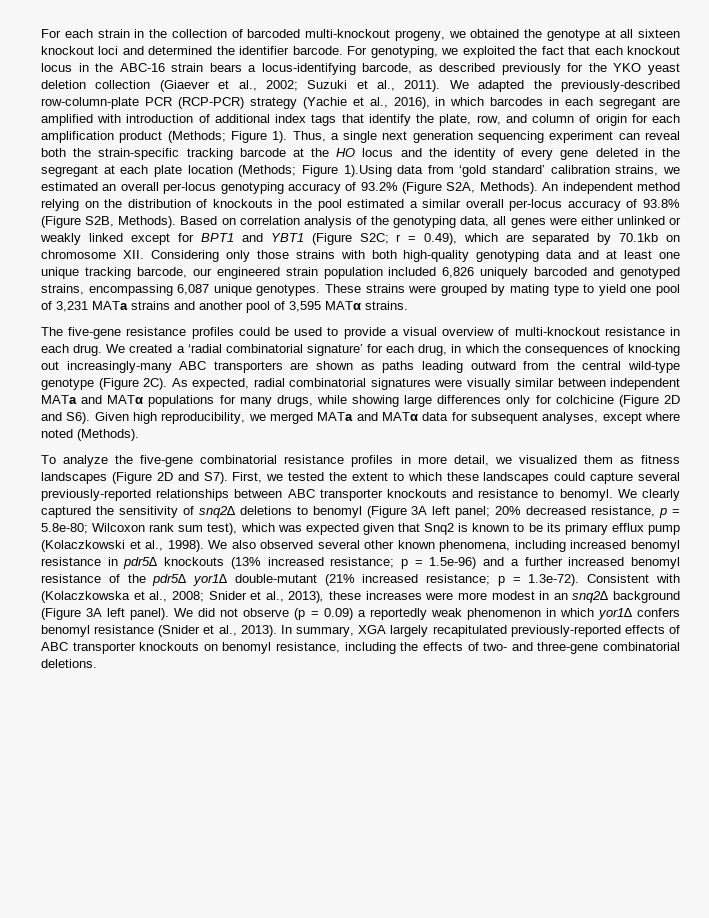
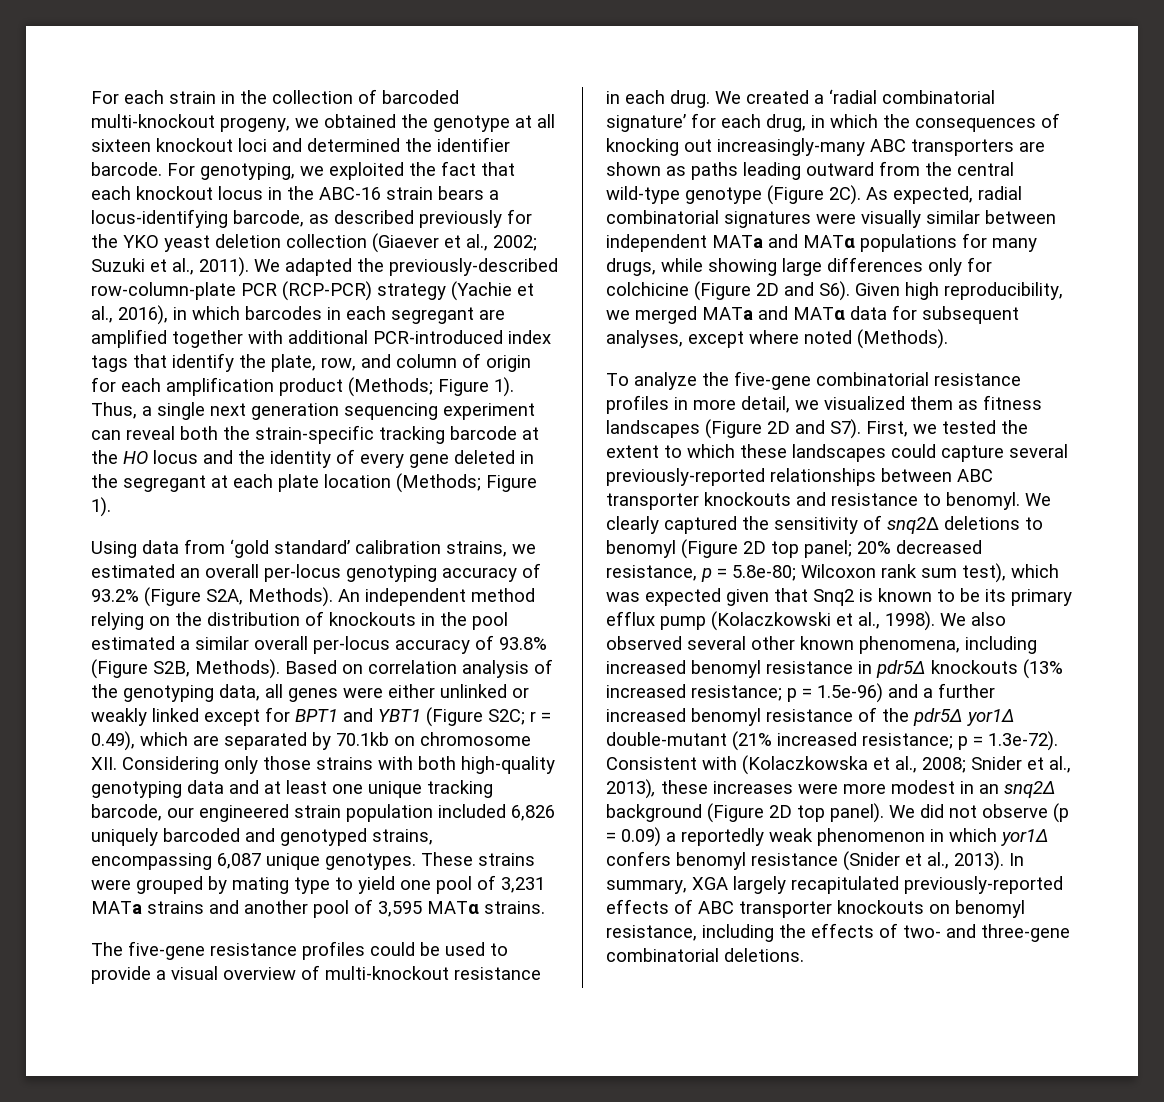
- We adapted the previously-described row-column-plate PCR (RCP-PCR) strategy (Yachie et al., 2016), in which barcodes in each segregant are amplified with introduction of additional index tags that identify the plate, row, and column of origin for each amplification product (Methods; Figure 1).
+ We adapted the previously-described row-column-plate PCR (RCP-PCR) strategy (Yachie et al., 2016), in which barcodes in each segregant are amplified together with additional PCR-introduced index tags that identify the plate, row, and column of origin for each amplification product (Methods; Figure 1).
- Thus, a single next generation sequencing experiment can reveal both the strain-specific tracking barcode at the HO locus and the identity of every gene deleted in the segregant at each plate location (Methods; Figure 1).Using data from ‘gold standard’ calibration strains, we estimated an overall per-locus genotyping accuracy of 93.2% (Figure S2A, Methods).
+ Thus, a single next generation sequencing experiment can reveal both the strain-specific tracking barcode at the HO locus and the identity of every gene deleted in the segregant at each plate location (Methods; Figure 1).
+ Using data from ‘gold standard’ calibration strains, we estimated an overall per-locus genotyping accuracy of 93.2% (Figure S2A, Methods).
- We clearly captured the sensitivity of snq2∆ deletions to benomyl (Figure 3A left panel; 20% decreased resistance, p = 5.8e-80; Wilcoxon rank sum test), which was expected given that Snq2 is known to be its primary efflux pump (Kolaczkowski et al., 1998).
+ We clearly captured the sensitivity of snq2∆ deletions to benomyl (Figure 2D top panel; 20% decreased resistance, p = 5.8e-80; Wilcoxon rank sum test), which was expected given that Snq2 is known to be its primary efflux pump (Kolaczkowski et al., 1998).
- We also observed several other known phenomena, including increased benomyl resistance in pdr5∆ knockouts (13% increased resistance; p = 1.5e-96) and a further increased benomyl resistance of the pdr5∆ yor1∆ double-mutant (21% increased resistance; p = 1.3e-72). Consistent with (Kolaczkowska et al., 2008; Snider et al., 2013), these increases were more modest in an snq2∆ background (Figure 3A left panel).
+ We also observed several other known phenomena, including increased benomyl resistance in pdr5∆ knockouts (13% increased resistance; p = 1.5e-96) and a further increased benomyl resistance of the pdr5∆ yor1∆ double-mutant (21% increased resistance; p = 1.3e-72). Consistent with (Kolaczkowska et al., 2008; Snider et al., 2013), these increases were more modest in an snq2∆ background (Figure 2D top panel).

